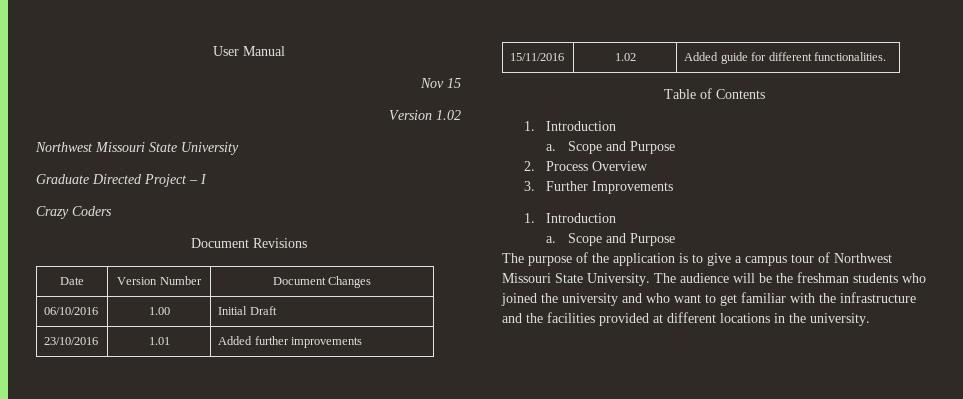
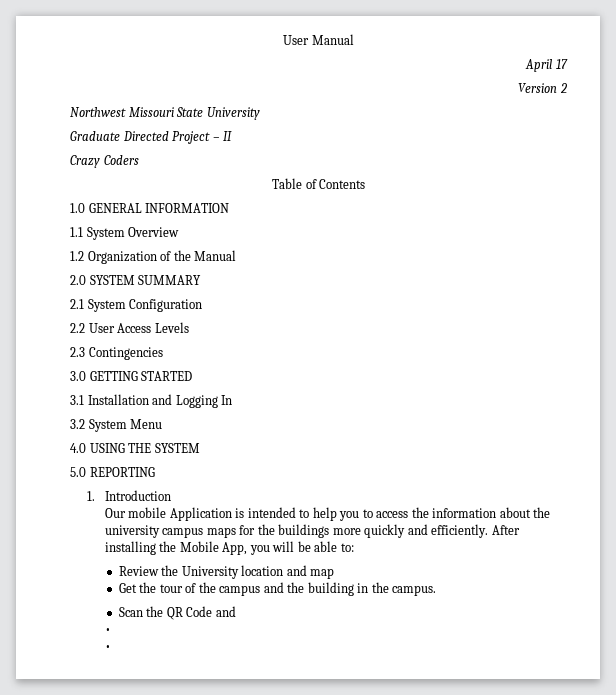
- Nov 15
- Version 1.02
+ April 17
+ Version 2
- Graduate Directed Project – I
+ Graduate Directed Project – II
- Document Revisions
- Date | Version Number | Document Changes
- 06/10/2016 | 1.00 | Initial Draft
- 23/10/2016 | 1.01 | Added further improvements
- 15/11/2016 | 1.02 | Added guide for different functionalities.
  Table of Contents
+ 1.0 GENERAL INFORMATION
+ 1.1 System Overview
+ 1.2 Organization of the Manual
+ 2.0 SYSTEM SUMMARY
+ 2.1 System Configuration
+ 2.2 User Access Levels
+ 2.3 Contingencies
+ 3.0 GETTING STARTED
+ 3.1 Installation and Logging In
+ 3.2 System Menu
+ 4.0 USING THE SYSTEM
+ 5.0 REPORTING
  1. Introduction
- a. Scope and Purpose
- 2. Process Overview
- 3. Further Improvements
- 1. Introduction
- a. Scope and Purpose
- The purpose of the application is to give a campus tour of Northwest Missouri State University. The audience will be the freshman students who joined the university and who want to get familiar with the infrastructure and the facilities provided at different locations in the university.
+ Our mobile Application is intended to help you to access the information about the university campus maps for the buildings more quickly and efficiently. After installing the Mobile App, you will be able to:
+ Review the University location and map
+ Get the tour of the campus and the building in the campus.
+ Scan the QR Code and
+ •
+ •

